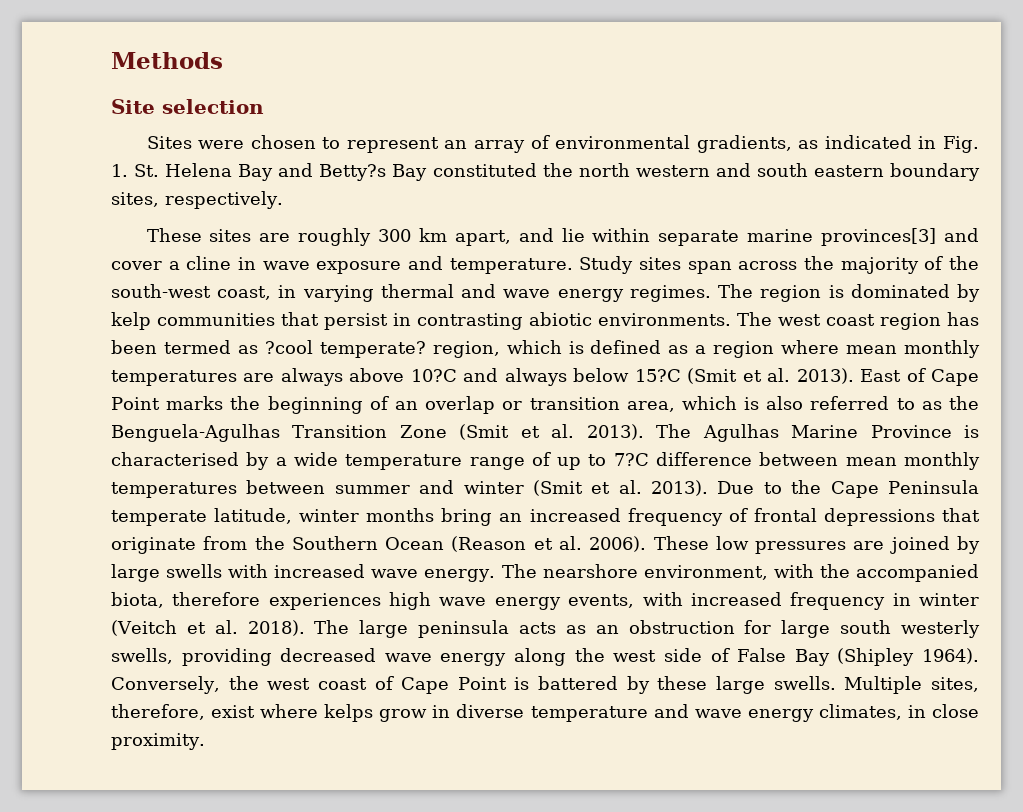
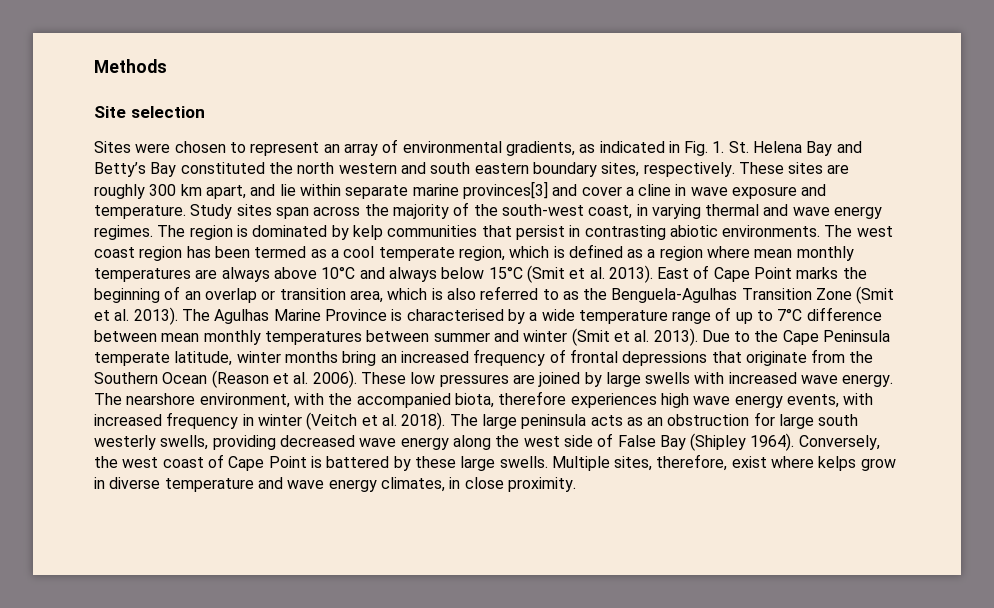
- Sites were chosen to represent an array of environmental gradients, as indicated in Fig. 1. St. Helena Bay and Betty?s Bay constituted the north western and south eastern boundary sites, respectively.
- These sites are roughly 300 km apart, and lie within separate marine provinces[3] and cover a cline in wave exposure and temperature.
+ Sites were chosen to represent an array of environmental gradients, as indicated in Fig. 1. St. Helena Bay and Betty’s Bay constituted the north western and south eastern boundary sites, respectively. These sites are roughly 300 km apart, and lie within separate marine provinces[3] and cover a cline in wave exposure and temperature.
- The west coast region has been termed as ?cool temperate? region, which is defined as a region where mean monthly temperatures are always above 10?C and always below 15?C (Smit et al. 2013).
+ The west coast region has been termed as a cool temperate region, which is defined as a region where mean monthly temperatures are always above 10°C and always below 15°C (Smit et al. 2013).
- The Agulhas Marine Province is characterised by a wide temperature range of up to 7?C difference between mean monthly temperatures between summer and winter (Smit et al. 2013).
+ The Agulhas Marine Province is characterised by a wide temperature range of up to 7°C difference between mean monthly temperatures between summer and winter (Smit et al. 2013).

